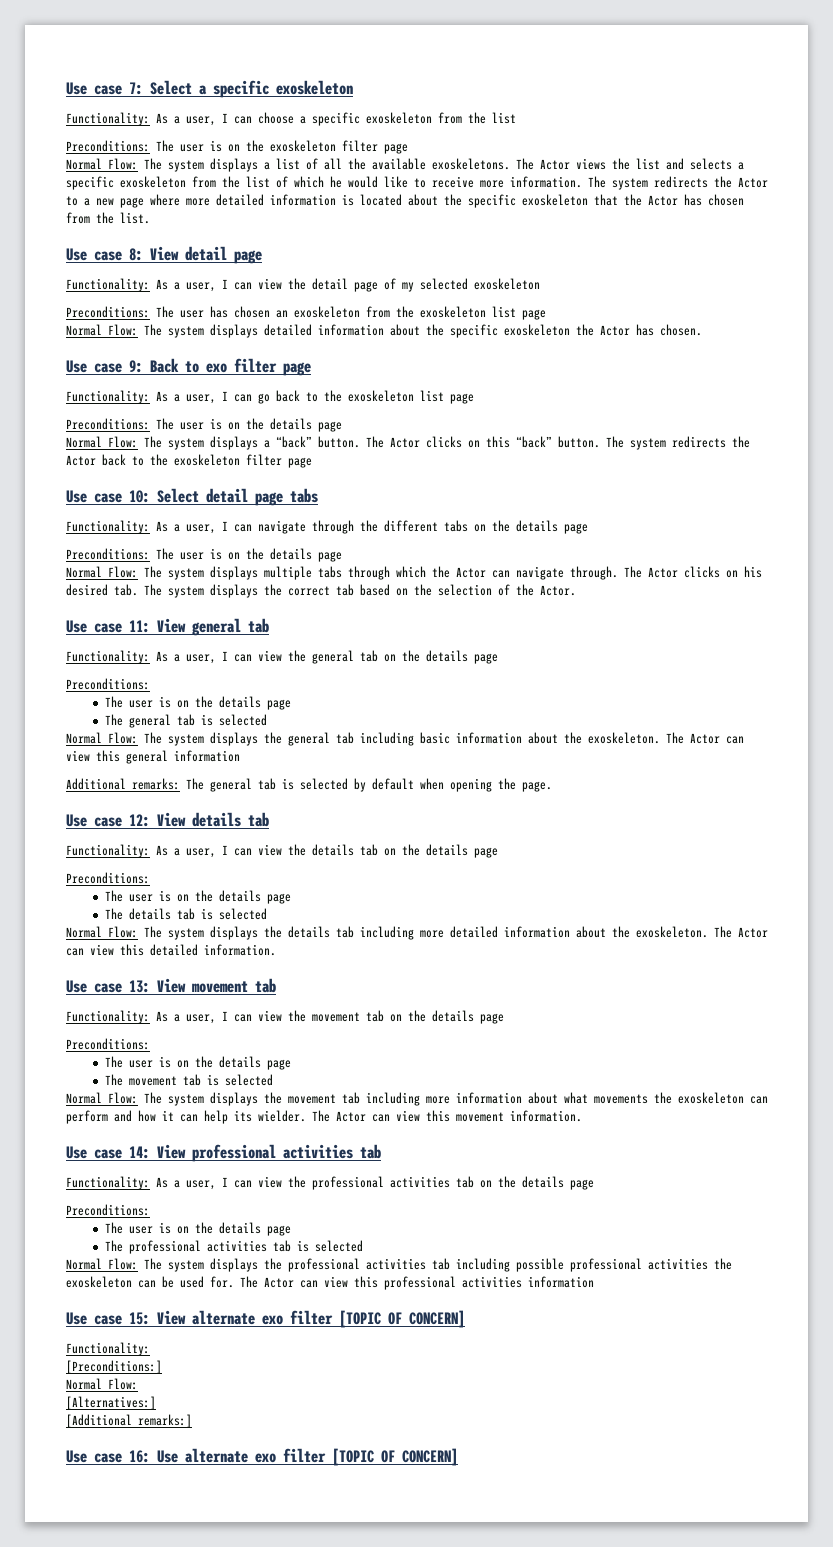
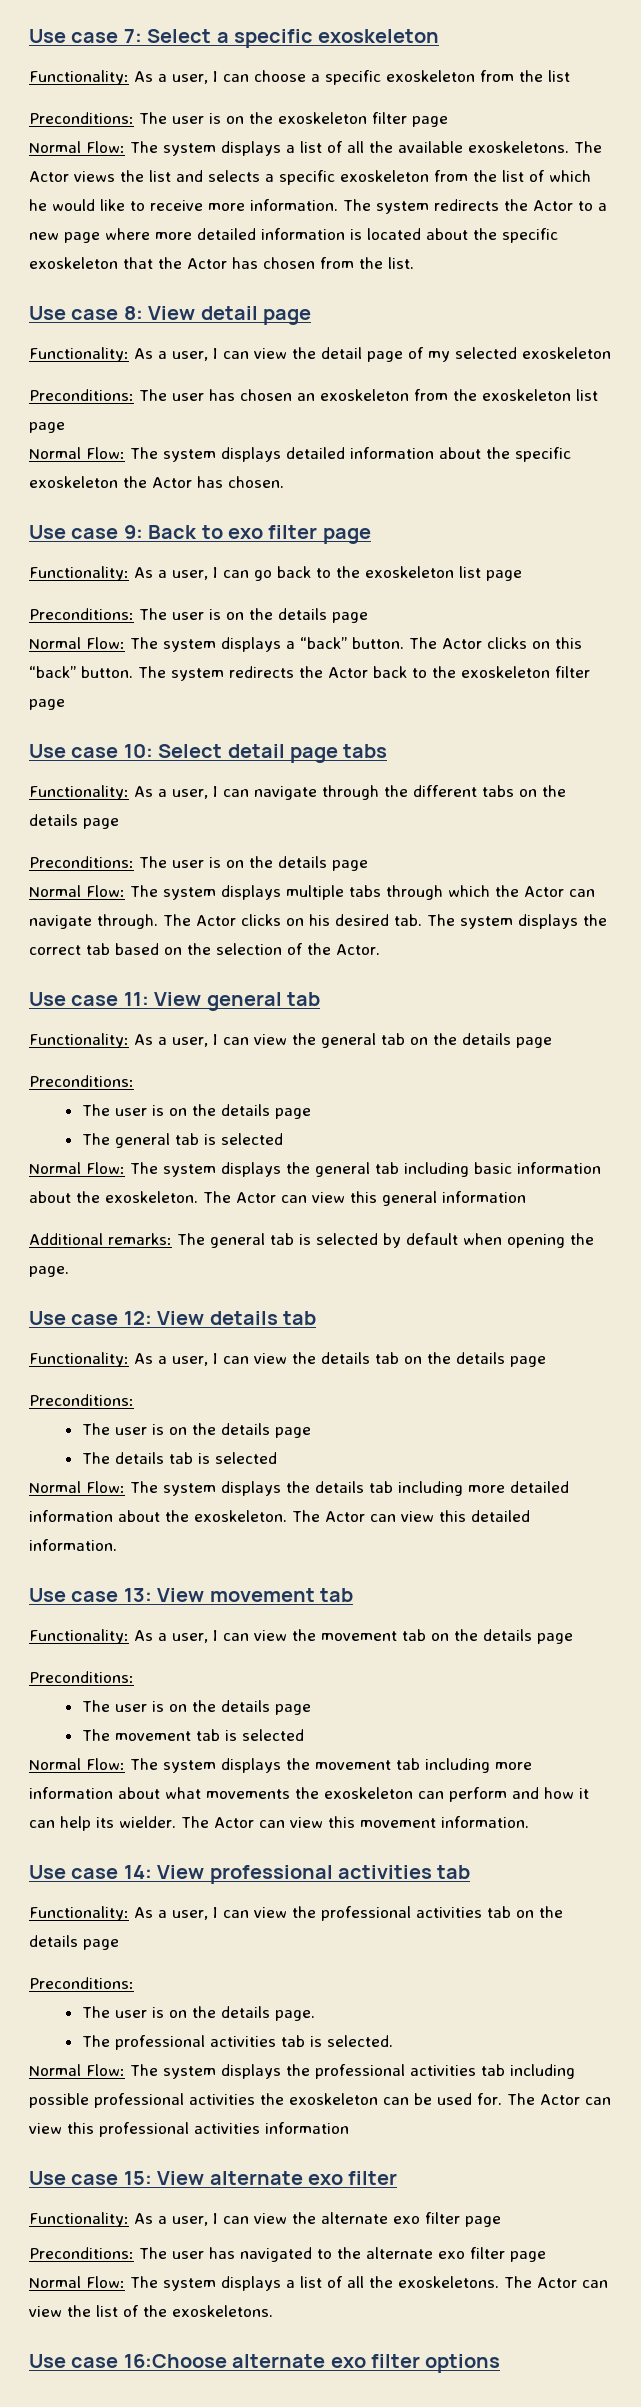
  Functionality: As a user, I can view the professional activities tab on the details page
  Preconditions:
- The user is on the details page
+ The user is on the details page.
- The professional activities tab is selected
+ The professional activities tab is selected.
- Use case 15: View alternate exo filter [TOPIC OF CONCERN]
- Functionality:
- [Preconditions:]
- Normal Flow:
- [Alternatives:]
- [Additional remarks:]
- Use case 16: Use alternate exo filter [TOPIC OF CONCERN]
+ Use case 15: View alternate exo filter
+ Functionality: As a user, I can view the alternate exo filter page
+ Preconditions: The user has navigated to the alternate exo filter page
+ Normal Flow: The system displays a list of all the exoskeletons. The Actor can view the list of the exoskeletons.
+ Use case 16:Choose alternate exo filter options

